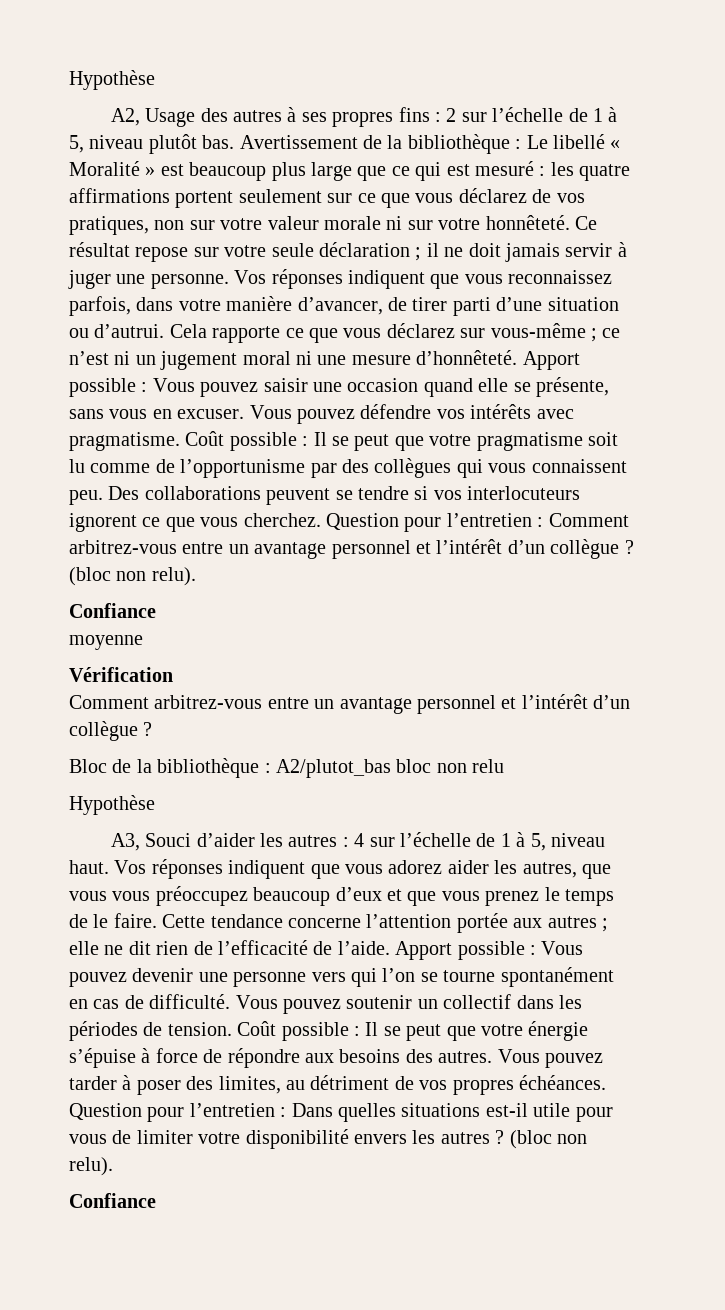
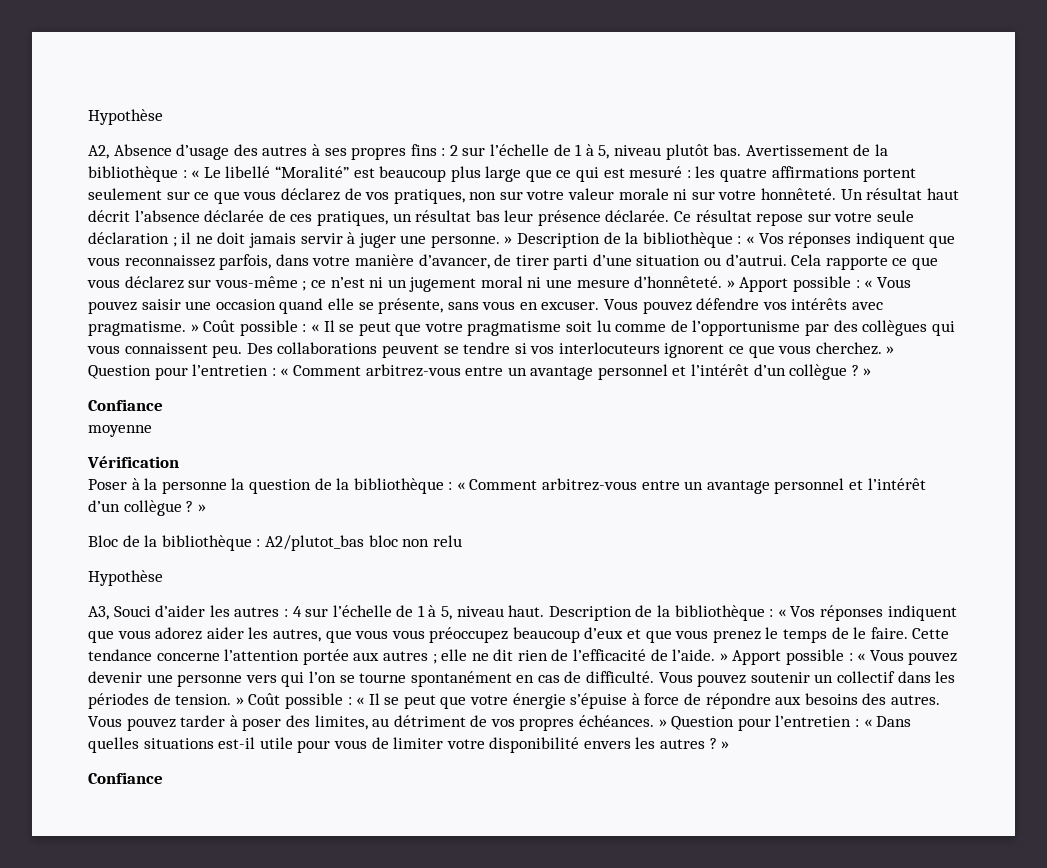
- A2, Usage des autres à ses propres fins : 2 sur l’échelle de 1 à 5, niveau plutôt bas.
+ A2, Absence d’usage des autres à ses propres fins : 2 sur l’échelle de 1 à 5, niveau plutôt bas.
- Avertissement de la bibliothèque : Le libellé « Moralité » est beaucoup plus large que ce qui est mesuré : les quatre affirmations portent seulement sur ce que vous déclarez de vos pratiques, non sur votre valeur morale ni sur votre honnêteté.
+ Avertissement de la bibliothèque : « Le libellé “Moralité” est beaucoup plus large que ce qui est mesuré : les quatre affirmations portent seulement sur ce que vous déclarez de vos pratiques, non sur votre valeur morale ni sur votre honnêteté.
+ Un résultat haut décrit l’absence déclarée de ces pratiques, un résultat bas leur présence déclarée.
- Ce résultat repose sur votre seule déclaration ; il ne doit jamais servir à juger une personne. Vos réponses indiquent que vous reconnaissez parfois, dans votre manière d’avancer, de tirer parti d’une situation ou d’autrui.
+ Ce résultat repose sur votre seule déclaration ; il ne doit jamais servir à juger une personne. » Description de la bibliothèque : « Vos réponses indiquent que vous reconnaissez parfois, dans votre manière d’avancer, de tirer parti d’une situation ou d’autrui.
- Cela rapporte ce que vous déclarez sur vous-même ; ce n’est ni un jugement moral ni une mesure d’honnêteté. Apport possible : Vous pouvez saisir une occasion quand elle se présente, sans vous en excuser.
+ Cela rapporte ce que vous déclarez sur vous-même ; ce n’est ni un jugement moral ni une mesure d’honnêteté. » Apport possible : « Vous pouvez saisir une occasion quand elle se présente, sans vous en excuser.
- Vous pouvez défendre vos intérêts avec pragmatisme. Coût possible : Il se peut que votre pragmatisme soit lu comme de l’opportunisme par des collègues qui vous connaissent peu.
+ Vous pouvez défendre vos intérêts avec pragmatisme. » Coût possible : « Il se peut que votre pragmatisme soit lu comme de l’opportunisme par des collègues qui vous connaissent peu.
- Des collaborations peuvent se tendre si vos interlocuteurs ignorent ce que vous cherchez. Question pour l’entretien : Comment arbitrez-vous entre un avantage personnel et l’intérêt d’un collègue ? (bloc non relu).
+ Des collaborations peuvent se tendre si vos interlocuteurs ignorent ce que vous cherchez. » Question pour l’entretien : « Comment arbitrez-vous entre un avantage personnel et l’intérêt d’un collègue ? »
  Vérification
- Comment arbitrez-vous entre un avantage personnel et l’intérêt d’un collègue ?
+ Poser à la personne la question de la bibliothèque : « Comment arbitrez-vous entre un avantage personnel et l’intérêt d’un collègue ? »
- Vos réponses indiquent que vous adorez aider les autres, que vous vous préoccupez beaucoup d’eux et que vous prenez le temps de le faire.
+ Description de la bibliothèque : « Vos réponses indiquent que vous adorez aider les autres, que vous vous préoccupez beaucoup d’eux et que vous prenez le temps de le faire.
- Cette tendance concerne l’attention portée aux autres ; elle ne dit rien de l’efficacité de l’aide. Apport possible : Vous pouvez devenir une personne vers qui l’on se tourne spontanément en cas de difficulté.
+ Cette tendance concerne l’attention portée aux autres ; elle ne dit rien de l’efficacité de l’aide. » Apport possible : « Vous pouvez devenir une personne vers qui l’on se tourne spontanément en cas de difficulté.
- Vous pouvez soutenir un collectif dans les périodes de tension. Coût possible : Il se peut que votre énergie s’épuise à force de répondre aux besoins des autres.
+ Vous pouvez soutenir un collectif dans les périodes de tension. » Coût possible : « Il se peut que votre énergie s’épuise à force de répondre aux besoins des autres.
- Vous pouvez tarder à poser des limites, au détriment de vos propres échéances. Question pour l’entretien : Dans quelles situations est-il utile pour vous de limiter votre disponibilité envers les autres ? (bloc non relu).
+ Vous pouvez tarder à poser des limites, au détriment de vos propres échéances. » Question pour l’entretien : « Dans quelles situations est-il utile pour vous de limiter votre disponibilité envers les autres ? »

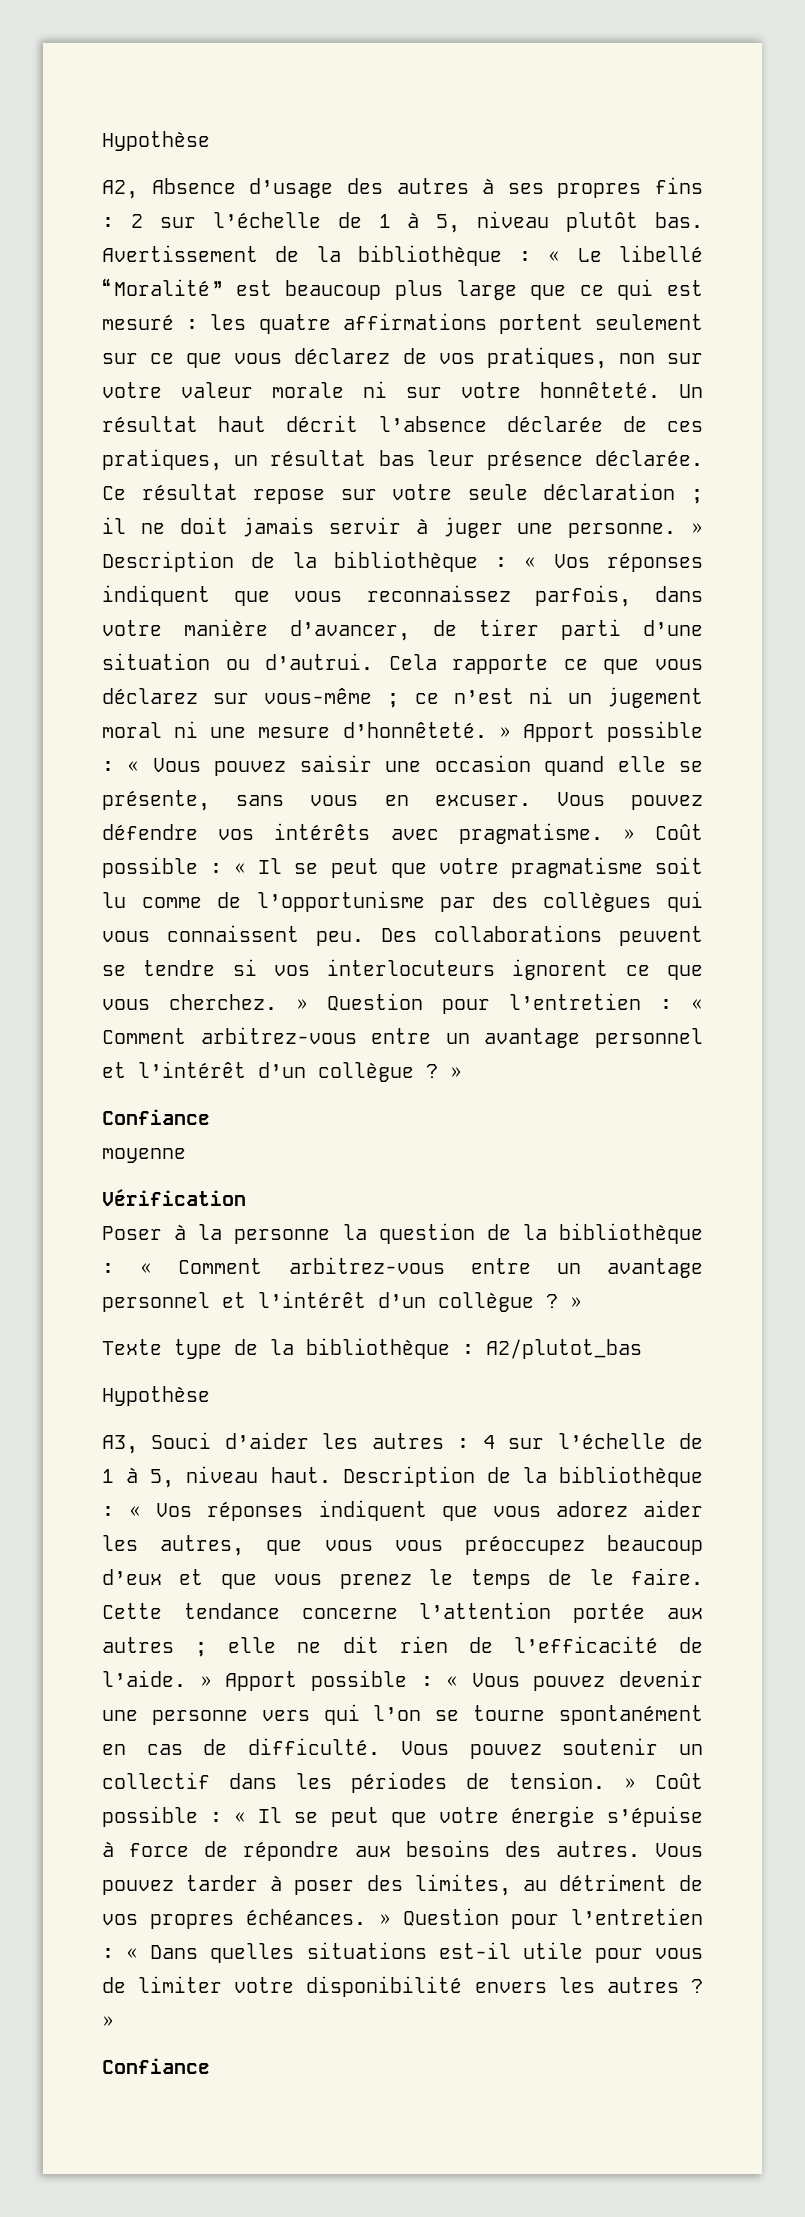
- Bloc de la bibliothèque : A2/plutot_bas bloc non relu
+ Texte type de la bibliothèque : A2/plutot_bas

